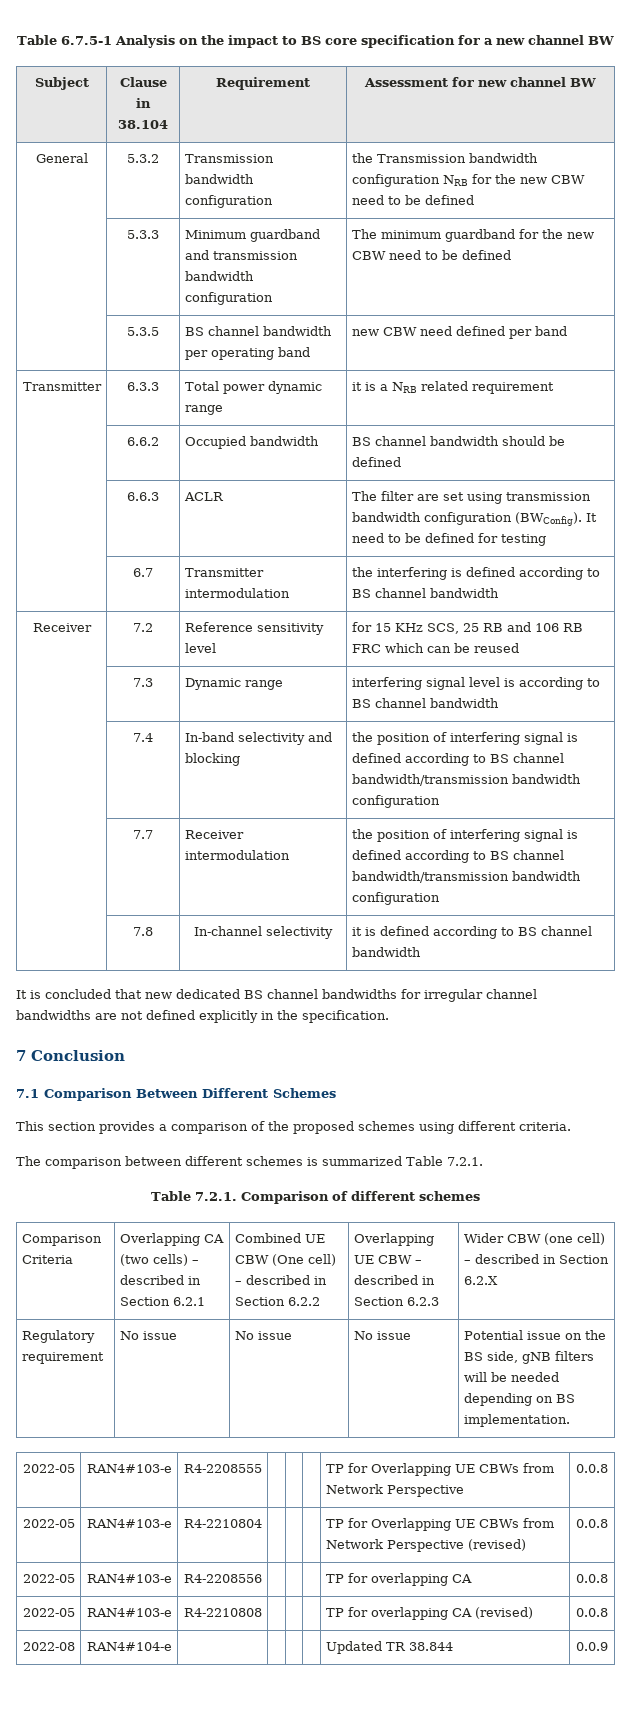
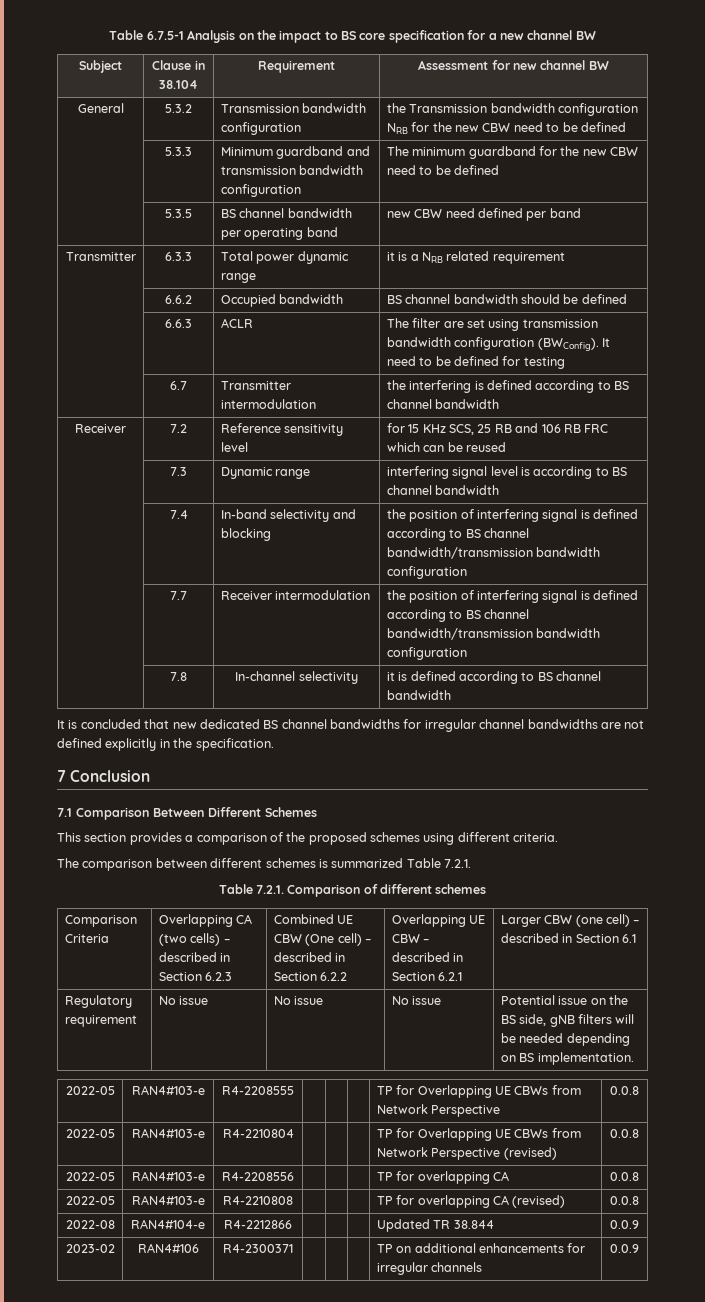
- Comparison Criteria | Overlapping CA (two cells) – described in Section 6.2.1 | Combined UE CBW (One cell) – described in Section 6.2.2 | Overlapping UE CBW – described in Section 6.2.3 | Wider CBW (one cell) – described in Section 6.2.X
+ Comparison Criteria | Overlapping CA (two cells) – described in Section 6.2.3 | Combined UE CBW (One cell) – described in Section 6.2.2 | Overlapping UE CBW – described in Section 6.2.1 | Larger CBW (one cell) – described in Section 6.1
- 2022-08 | RAN4#104-e | | | | | Updated TR 38.844 | 0.0.9
+ 2022-08 | RAN4#104-e | R4-2212866 | | | | Updated TR 38.844 | 0.0.9
+ 2023-02 | RAN4#106 | R4-2300371 | | | | TP on additional enhancements for irregular channels | 0.0.9

